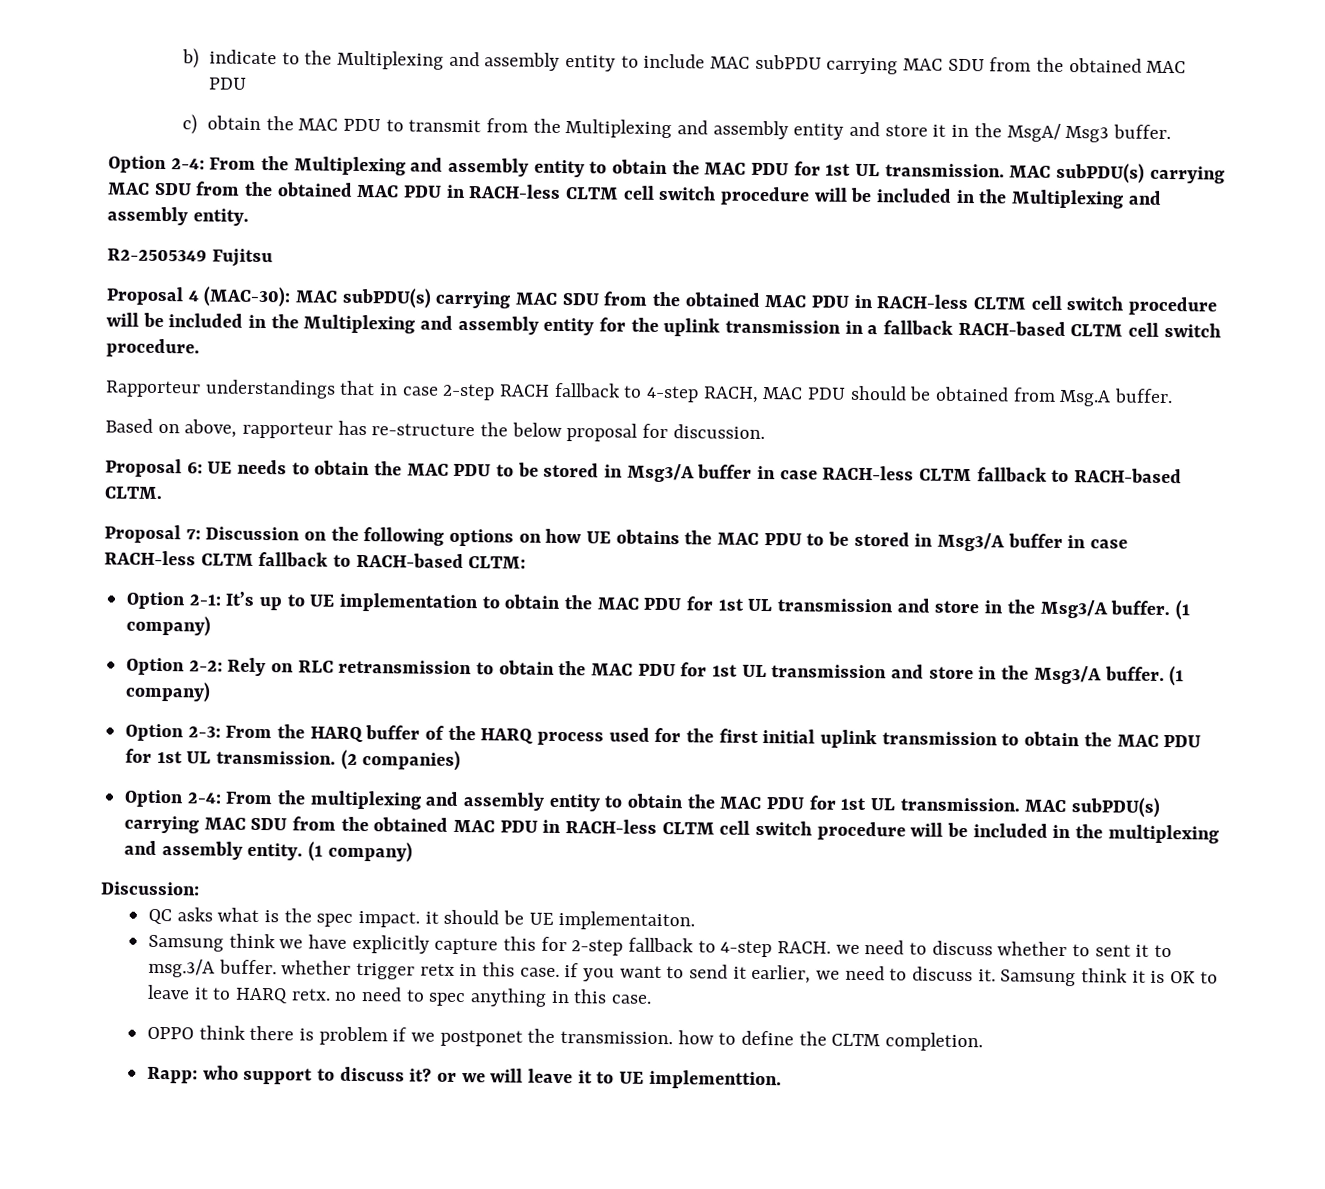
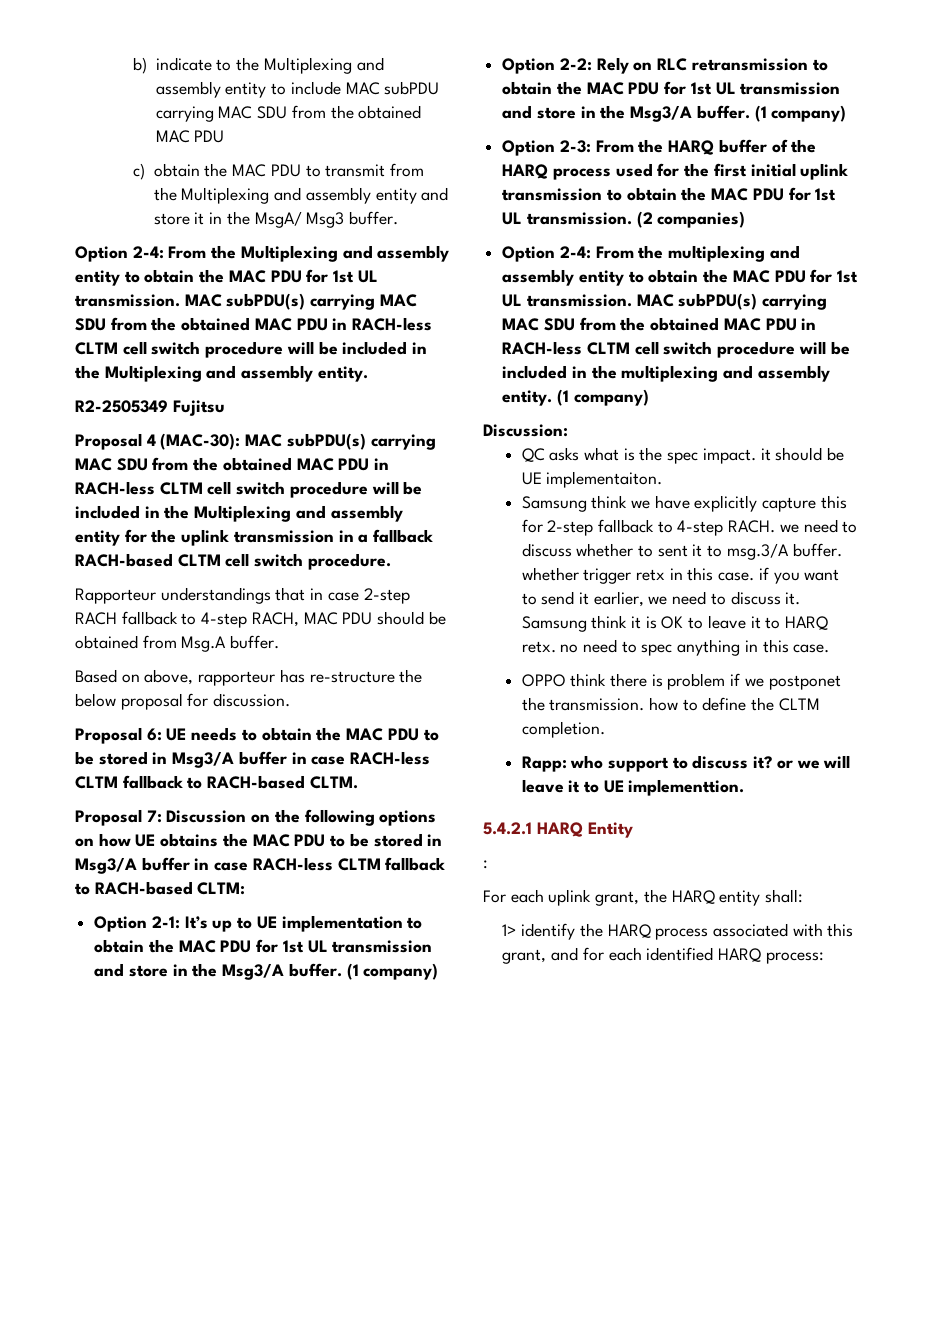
+ 5.4.2.1 HARQ Entity
+ :
+ For each uplink grant, the HARQ entity shall:
+ 1> identify the HARQ process associated with this grant, and for each identified HARQ process:

